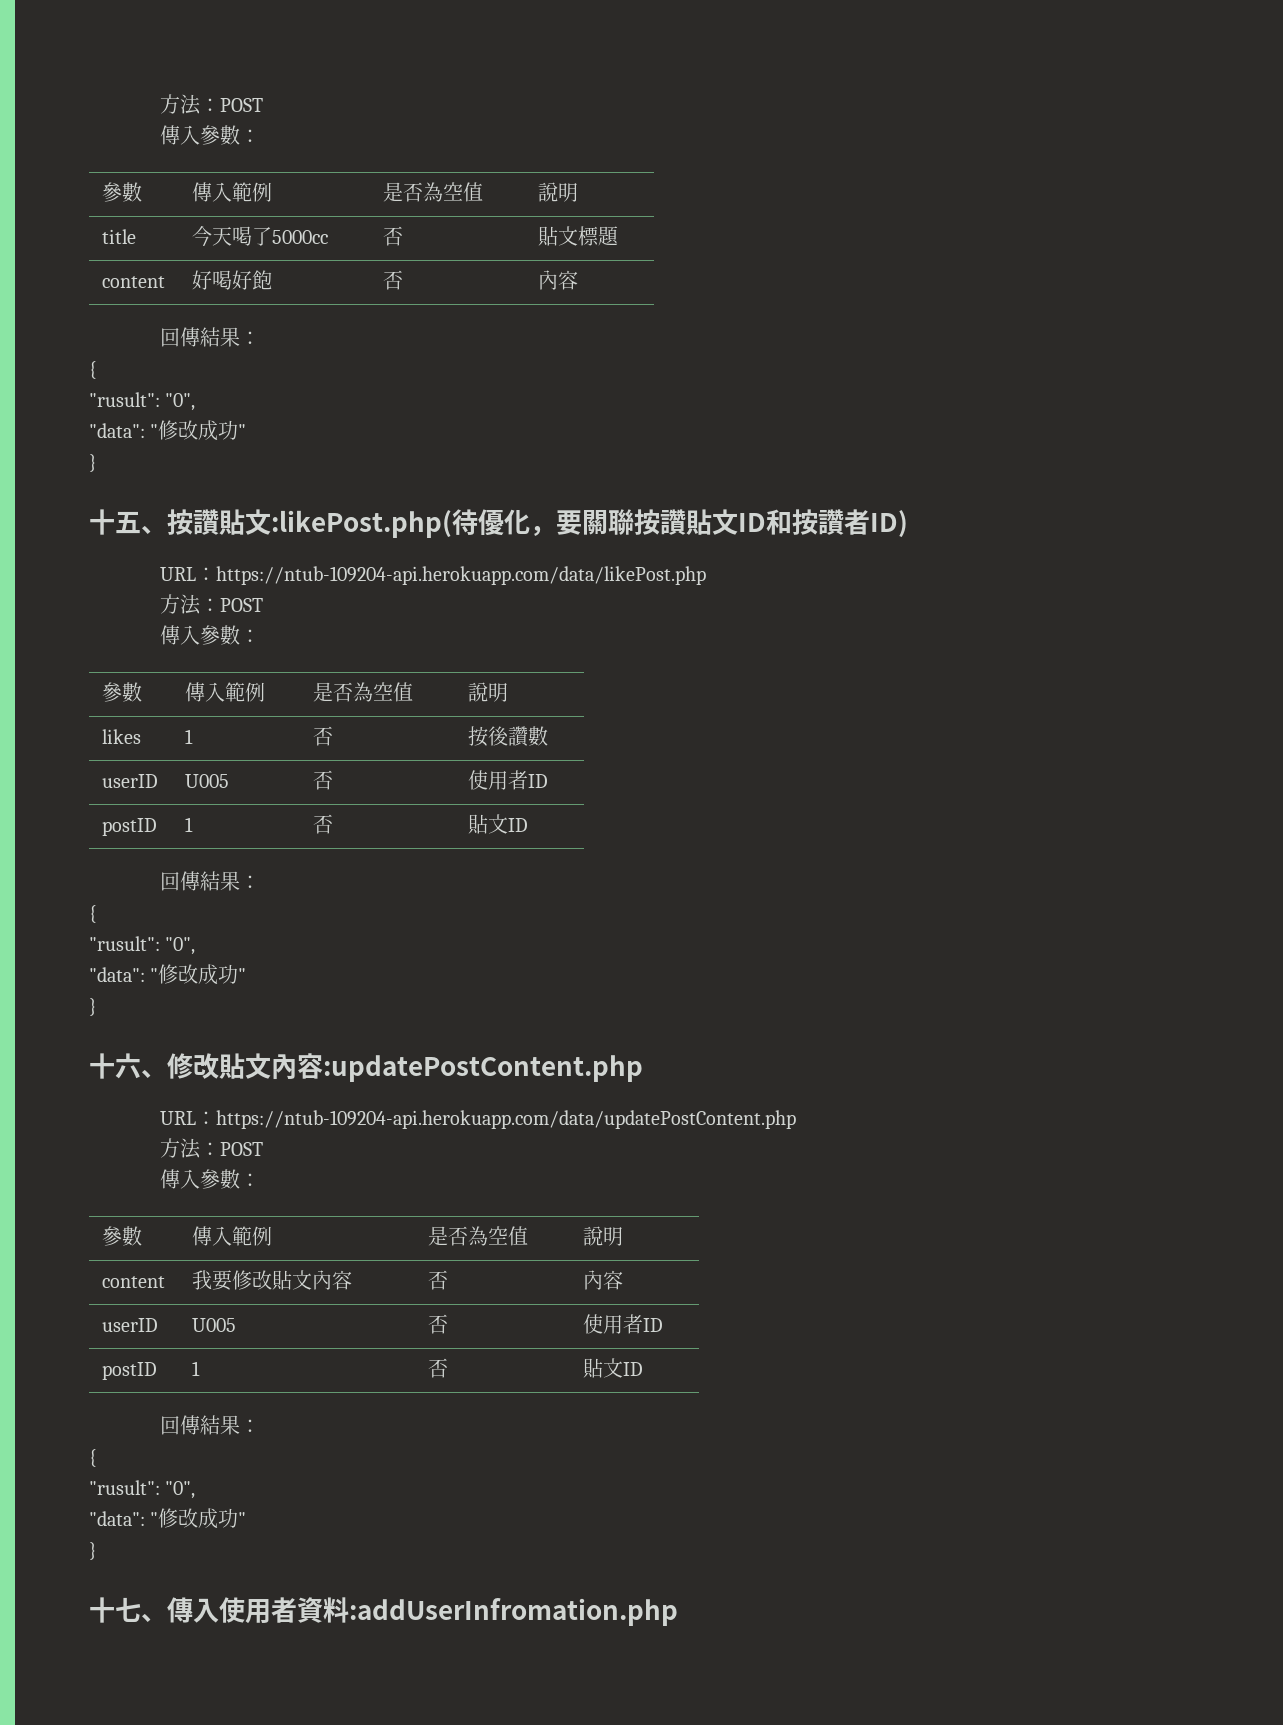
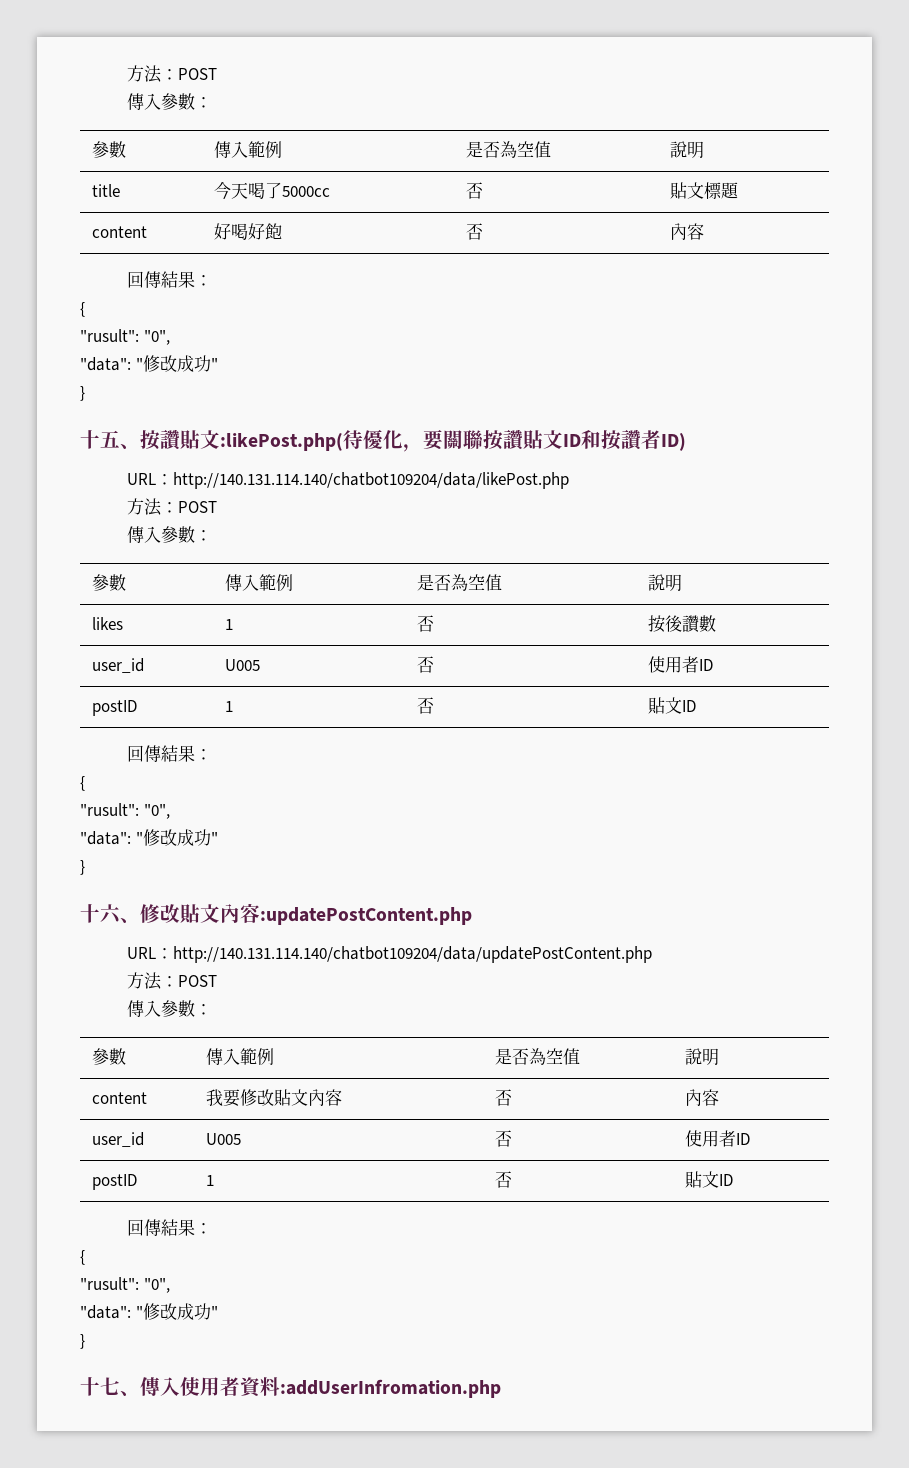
- URL：https://ntub-109204-api.herokuapp.com/data/likePost.php
+ URL：http://140.131.114.140/chatbot109204/data/likePost.php
  likes | 1 | 否 | 按後讚數
- userID | U005 | 否 | 使用者ID
+ user_id | U005 | 否 | 使用者ID
- URL：https://ntub-109204-api.herokuapp.com/data/updatePostContent.php
+ URL：http://140.131.114.140/chatbot109204/data/updatePostContent.php
  content | 我要修改貼文內容 | 否 | 內容
- userID | U005 | 否 | 使用者ID
+ user_id | U005 | 否 | 使用者ID

